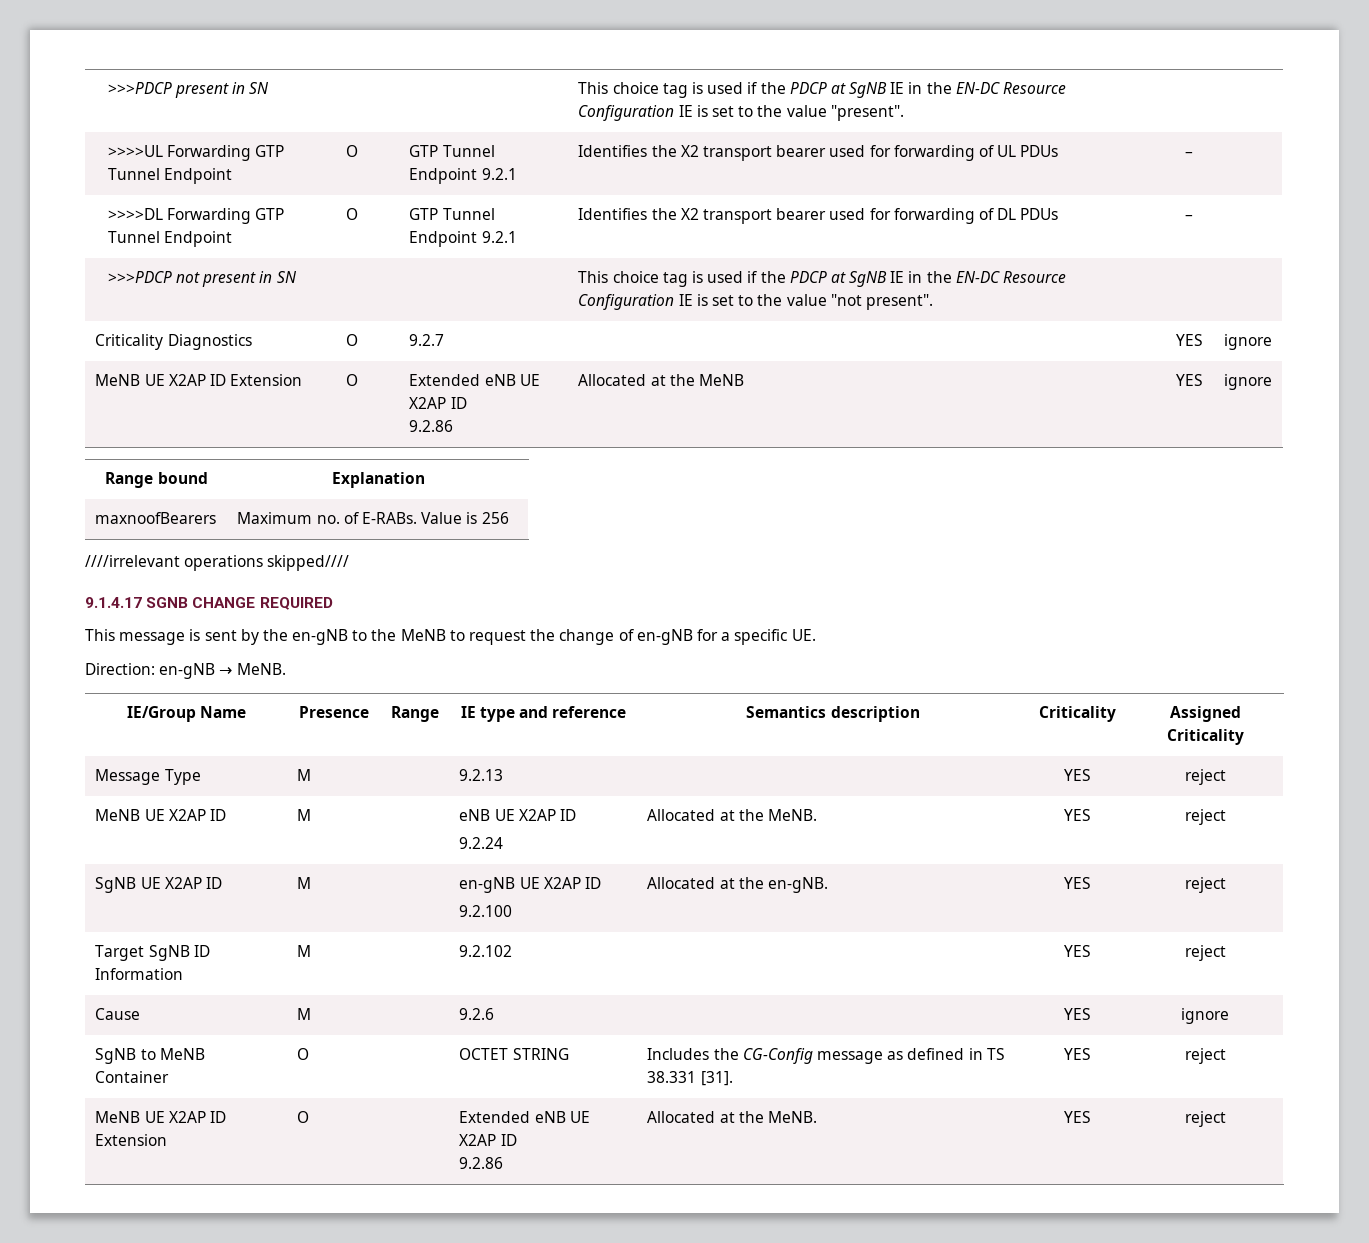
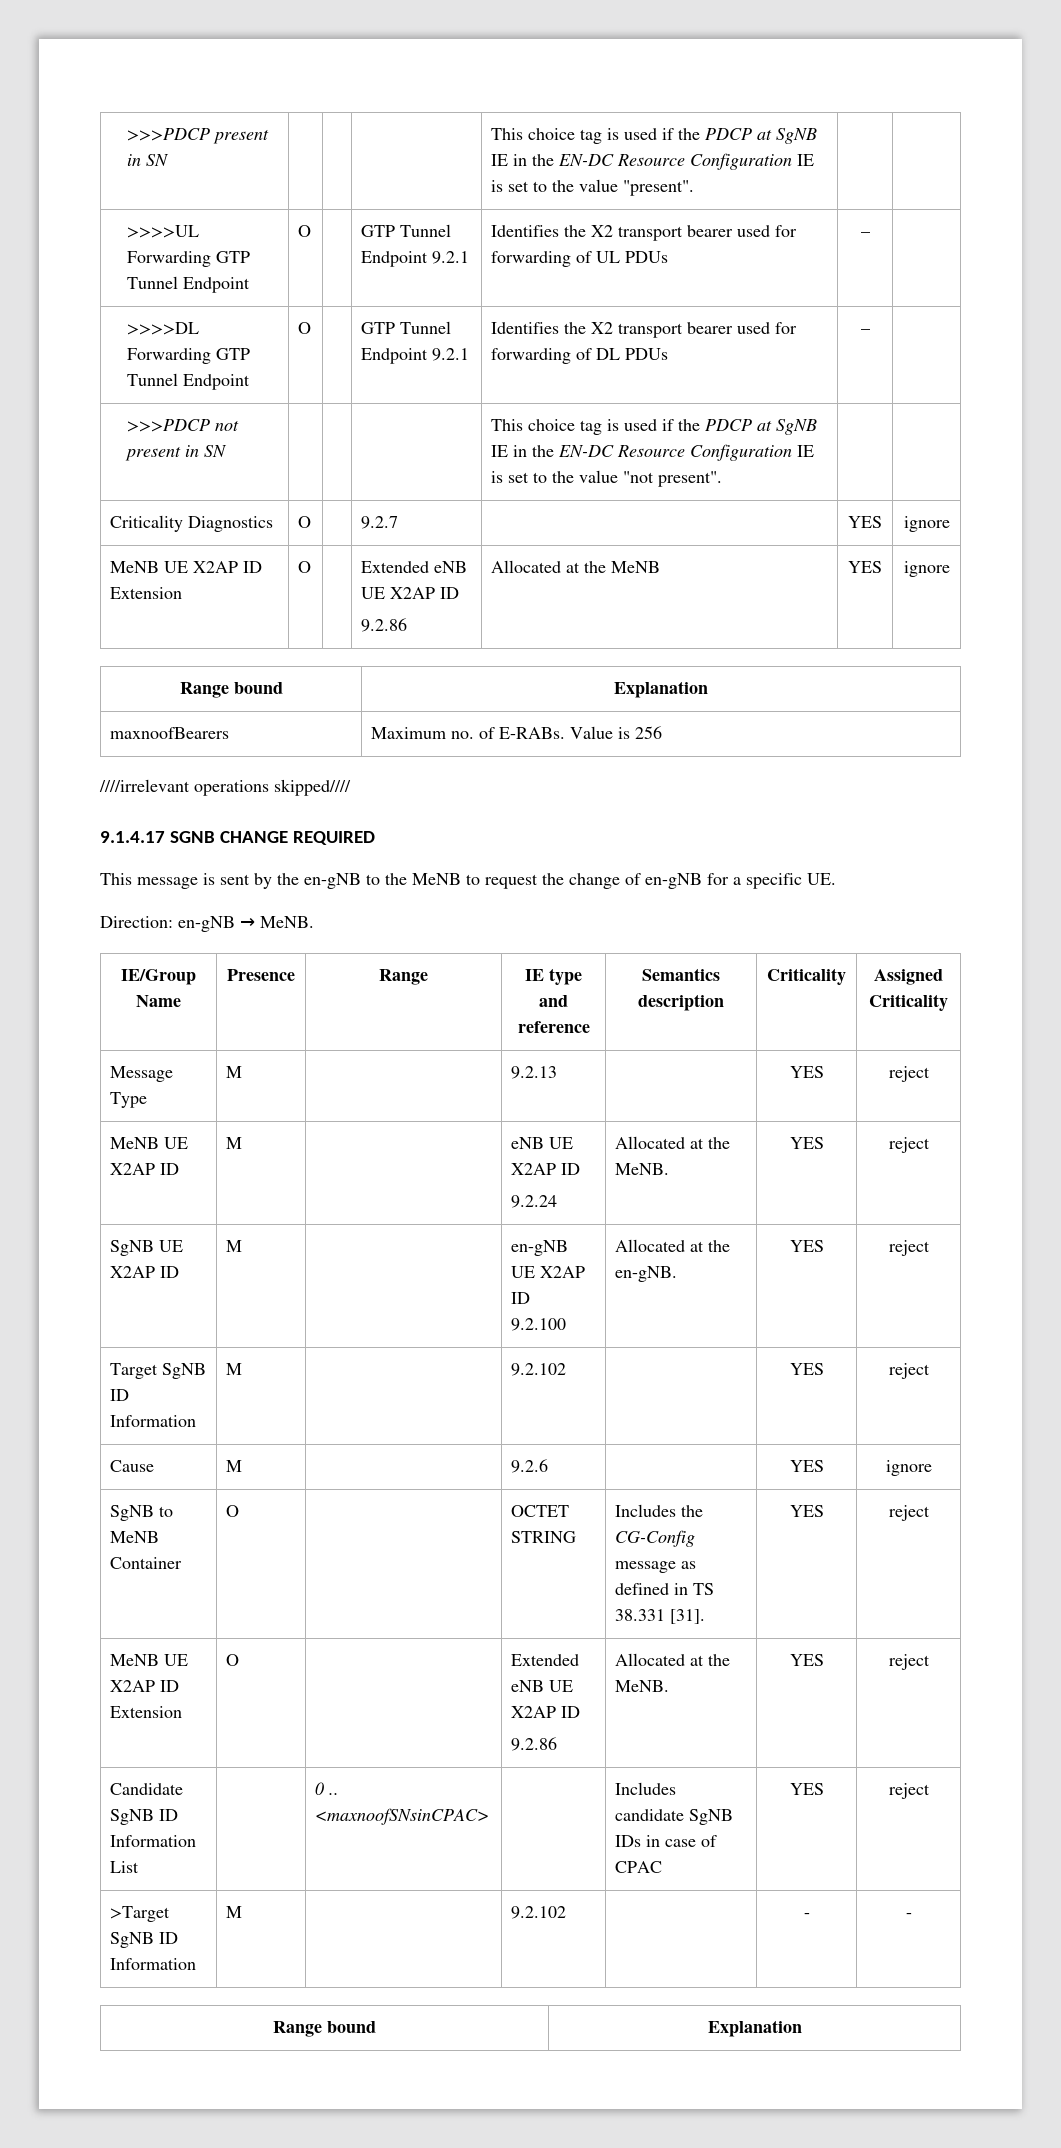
+ Candidate SgNB ID Information List | | 0 .. <maxnoofSNsinCPAC> | | Includes candidate SgNB IDs in case of CPAC | YES | reject
+ >Target SgNB ID Information | M | | 9.2.102 | | - | -
+ Range bound | Explanation

